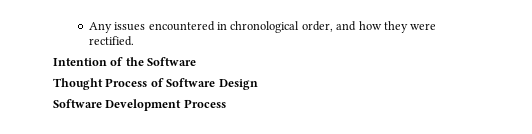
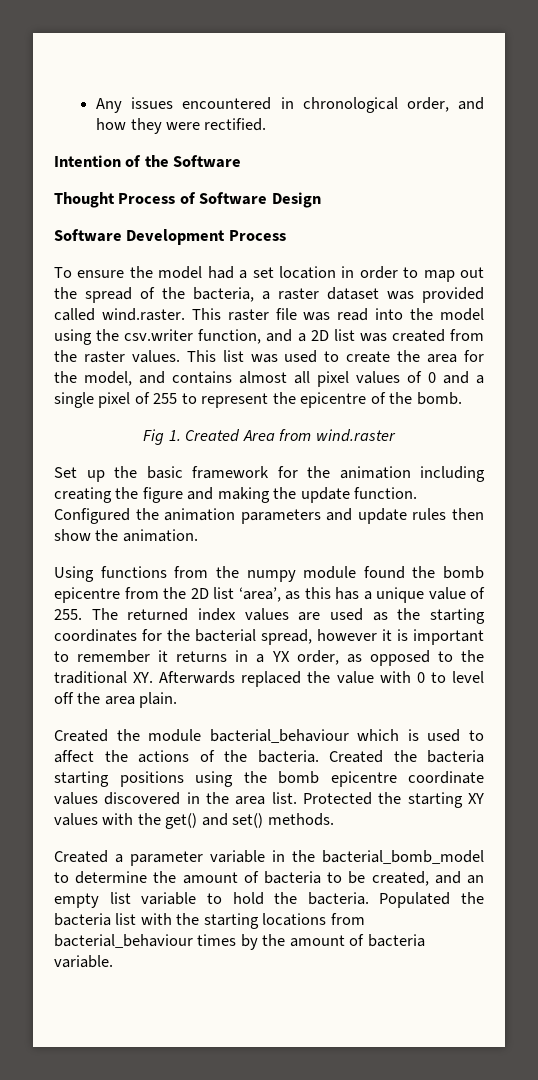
+ To ensure the model had a set location in order to map out the spread of the bacteria, a raster dataset was provided called wind.raster. This raster file was read into the model using the csv.writer function, and a 2D list was created from the raster values. This list was used to create the area for the model, and contains almost all pixel values of 0 and a single pixel of 255 to represent the epicentre of the bomb.
+ Fig 1. Created Area from wind.raster
+ Set up the basic framework for the animation including creating the figure and making the update function. Configured the animation parameters and update rules then show the animation.
+ Using functions from the numpy module found the bomb epicentre from the 2D list ‘area’, as this has a unique value of 255. The returned index values are used as the starting coordinates for the bacterial spread, however it is important to remember it returns in a YX order, as opposed to the traditional XY. Afterwards replaced the value with 0 to level off the area plain.
+ Created the module bacterial_behaviour which is used to affect the actions of the bacteria. Created the bacteria starting positions using the bomb epicentre coordinate values discovered in the area list. Protected the starting XY values with the get() and set() methods.
+ Created a parameter variable in the bacterial_bomb_model to determine the amount of bacteria to be created, and an empty list variable to hold the bacteria. Populated the bacteria list with the starting locations from bacterial_behaviour times by the amount of bacteria variable.

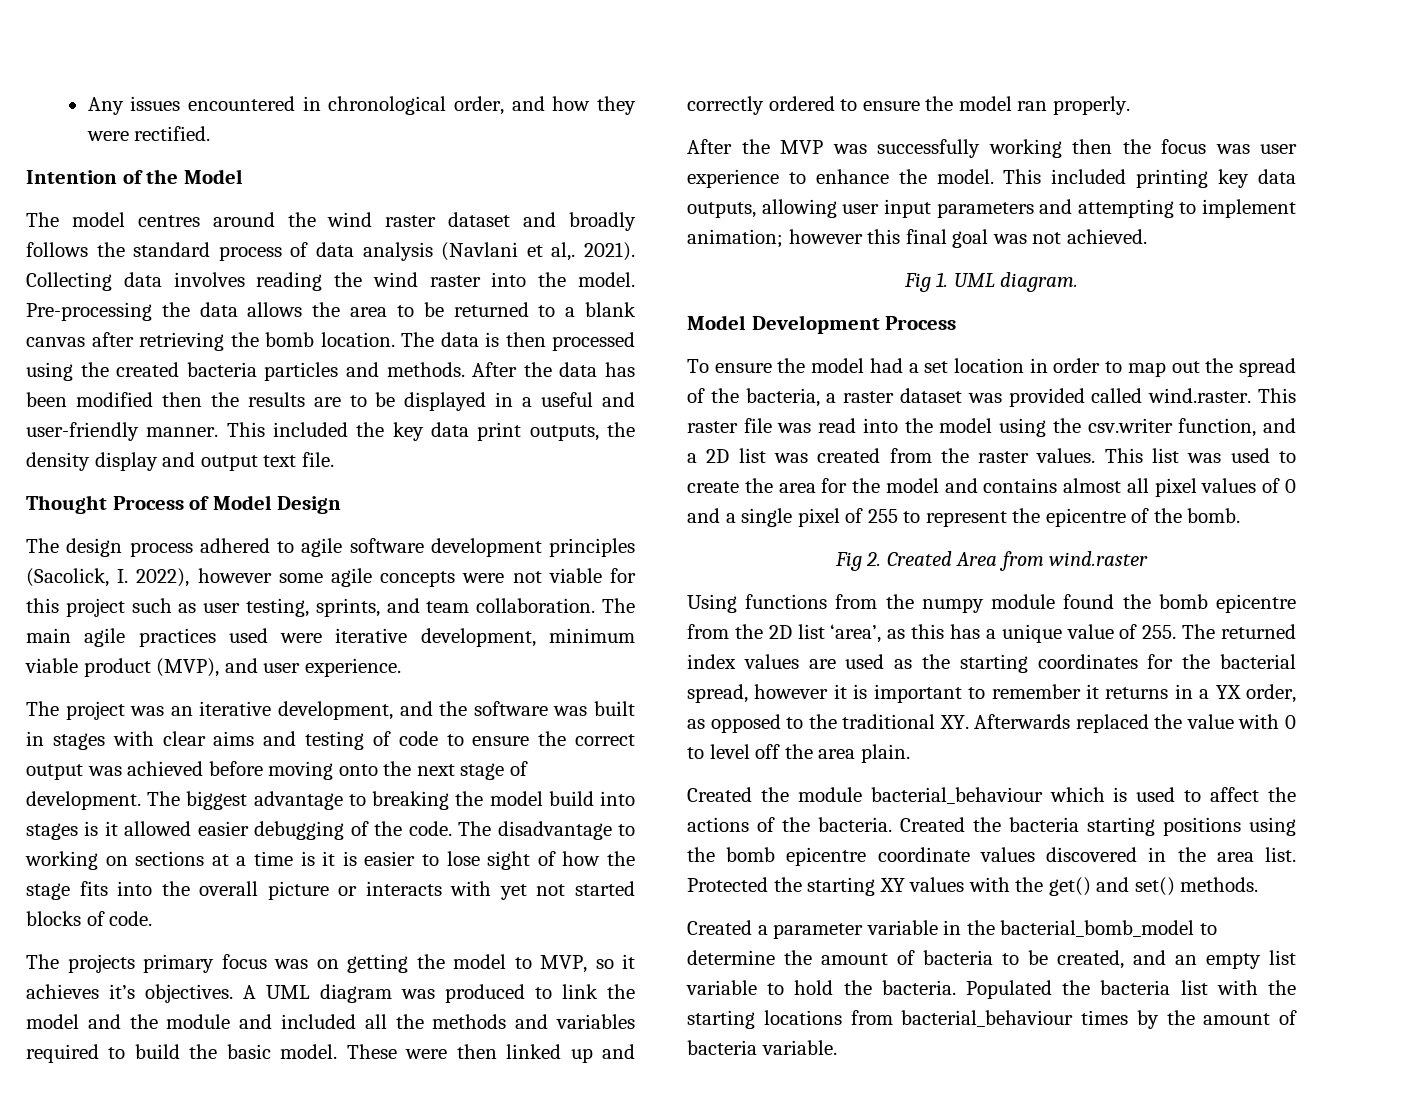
- Intention of the Software
+ Intention of the Model
+ The model centres around the wind raster dataset and broadly follows the standard process of data analysis (Navlani et al,. 2021). Collecting data involves reading the wind raster into the model. Pre-processing the data allows the area to be returned to a blank canvas after retrieving the bomb location. The data is then processed using the created bacteria particles and methods. After the data has been modified then the results are to be displayed in a useful and user-friendly manner. This included the key data print outputs, the density display and output text file.
- Thought Process of Software Design
+ Thought Process of Model Design
- Software Development Process
+ The design process adhered to agile software development principles (Sacolick, I. 2022), however some agile concepts were not viable for this project such as user testing, sprints, and team collaboration. The main agile practices used were iterative development, minimum viable product (MVP), and user experience.
+ The project was an iterative development, and the software was built in stages with clear aims and testing of code to ensure the correct output was achieved before moving onto the next stage of development. The biggest advantage to breaking the model build into stages is it allowed easier debugging of the code. The disadvantage to working on sections at a time is it is easier to lose sight of how the stage fits into the overall picture or interacts with yet not started blocks of code.
+ The projects primary focus was on getting the model to MVP, so it achieves it’s objectives. A UML diagram was produced to link the model and the module and included all the methods and variables required to build the basic model. These were then linked up and correctly ordered to ensure the model ran properly.
+ After the MVP was successfully working then the focus was user experience to enhance the model. This included printing key data outputs, allowing user input parameters and attempting to implement animation; however this final goal was not achieved.
+ Fig 1. UML diagram.
+ Model Development Process
- This list was used to create the area for the model, and contains almost all pixel values of 0 and a single pixel of 255 to represent the epicentre of the bomb.
+ This list was used to create the area for the model and contains almost all pixel values of 0 and a single pixel of 255 to represent the epicentre of the bomb.
- Fig 1. Created Area from wind.raster
+ Fig 2. Created Area from wind.raster
- Set up the basic framework for the animation including creating the figure and making the update function. Configured the animation parameters and update rules then show the animation.

